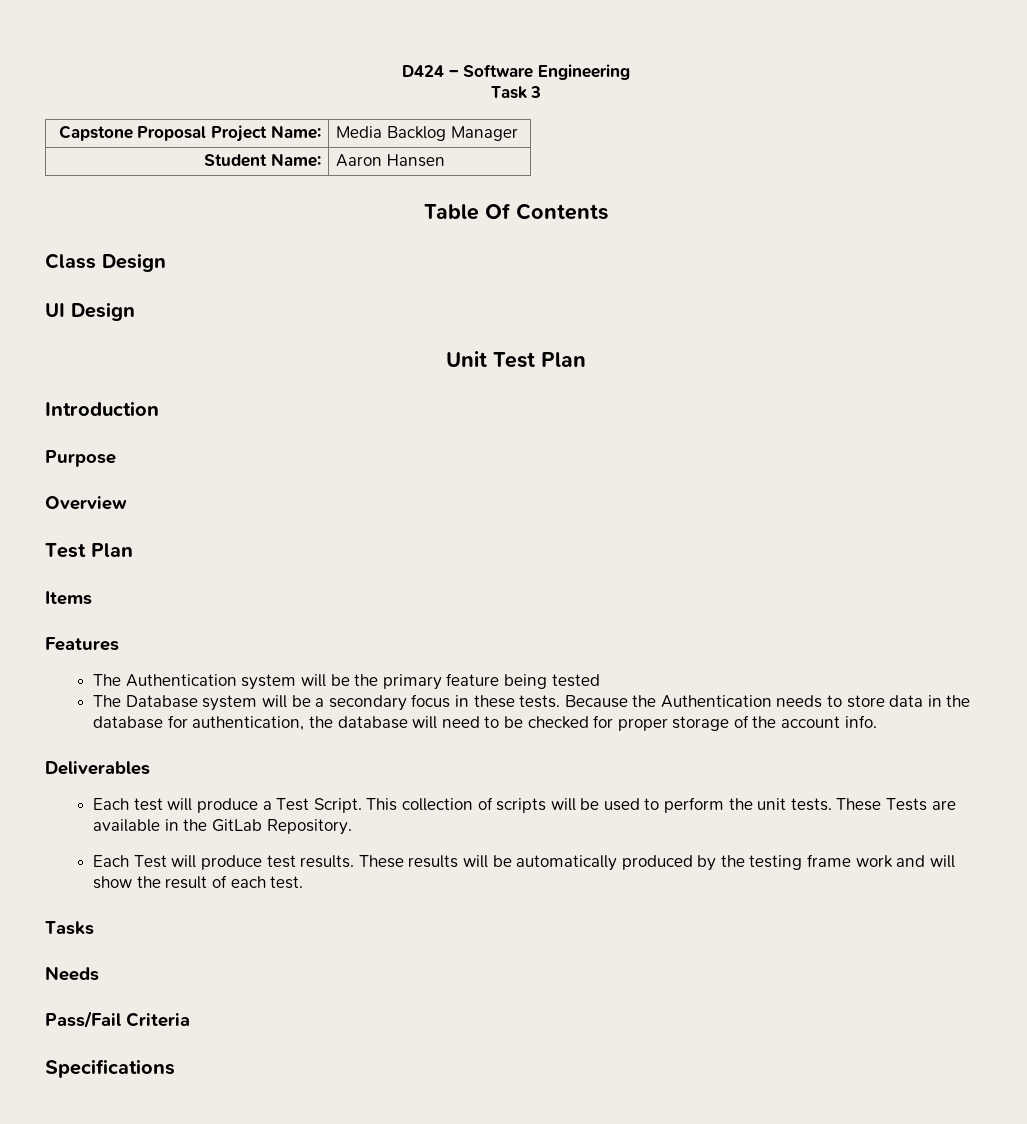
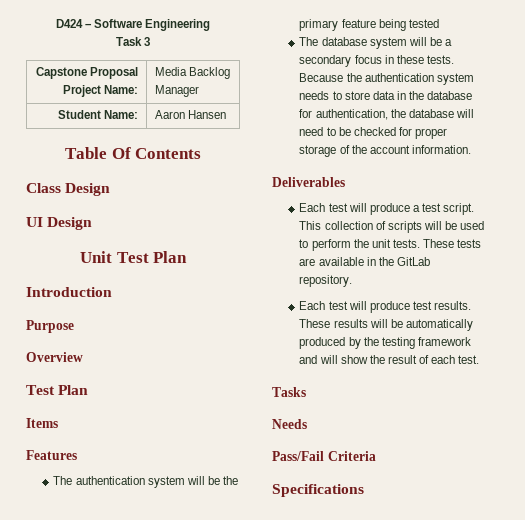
- The Authentication system will be the primary feature being tested
+ The authentication system will be the primary feature being tested
- The Database system will be a secondary focus in these tests.
+ The database system will be a secondary focus in these tests.
- Because the Authentication needs to store data in the database for authentication, the database will need to be checked for proper storage of the account info.
+ Because the authentication system needs to store data in the database for authentication, the database will need to be checked for proper storage of the account information.
- Each test will produce a Test Script.
+ Each test will produce a test script.
- These Tests are available in the GitLab Repository.
- Each Test will produce test results.
+ These tests are available in the GitLab repository.
+ Each test will produce test results.
- These results will be automatically produced by the testing frame work and will show the result of each test.
+ These results will be automatically produced by the testing framework and will show the result of each test.

